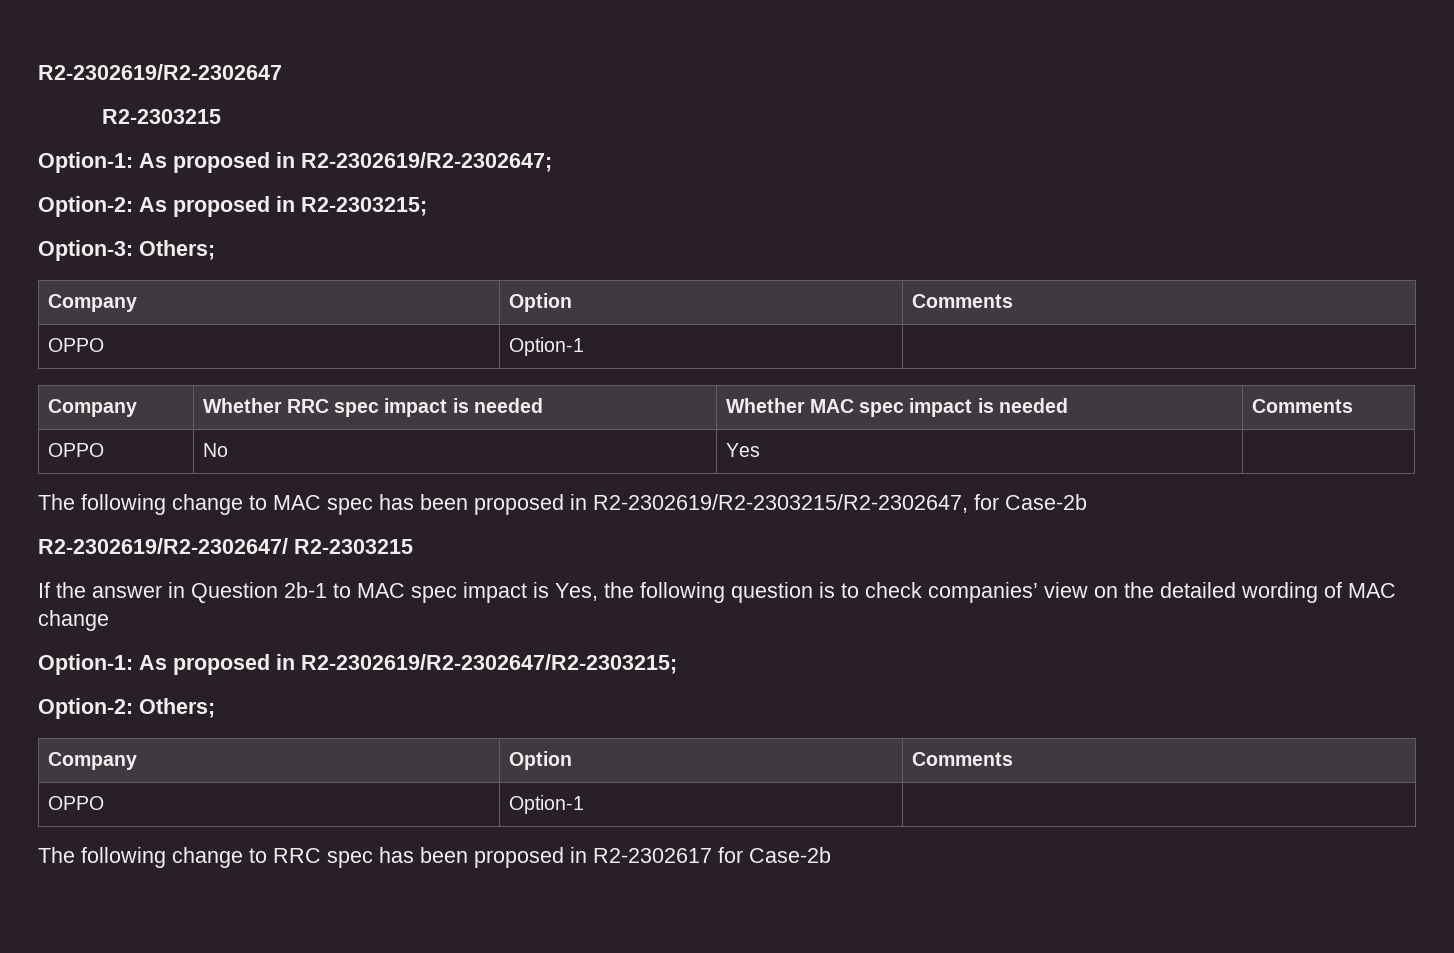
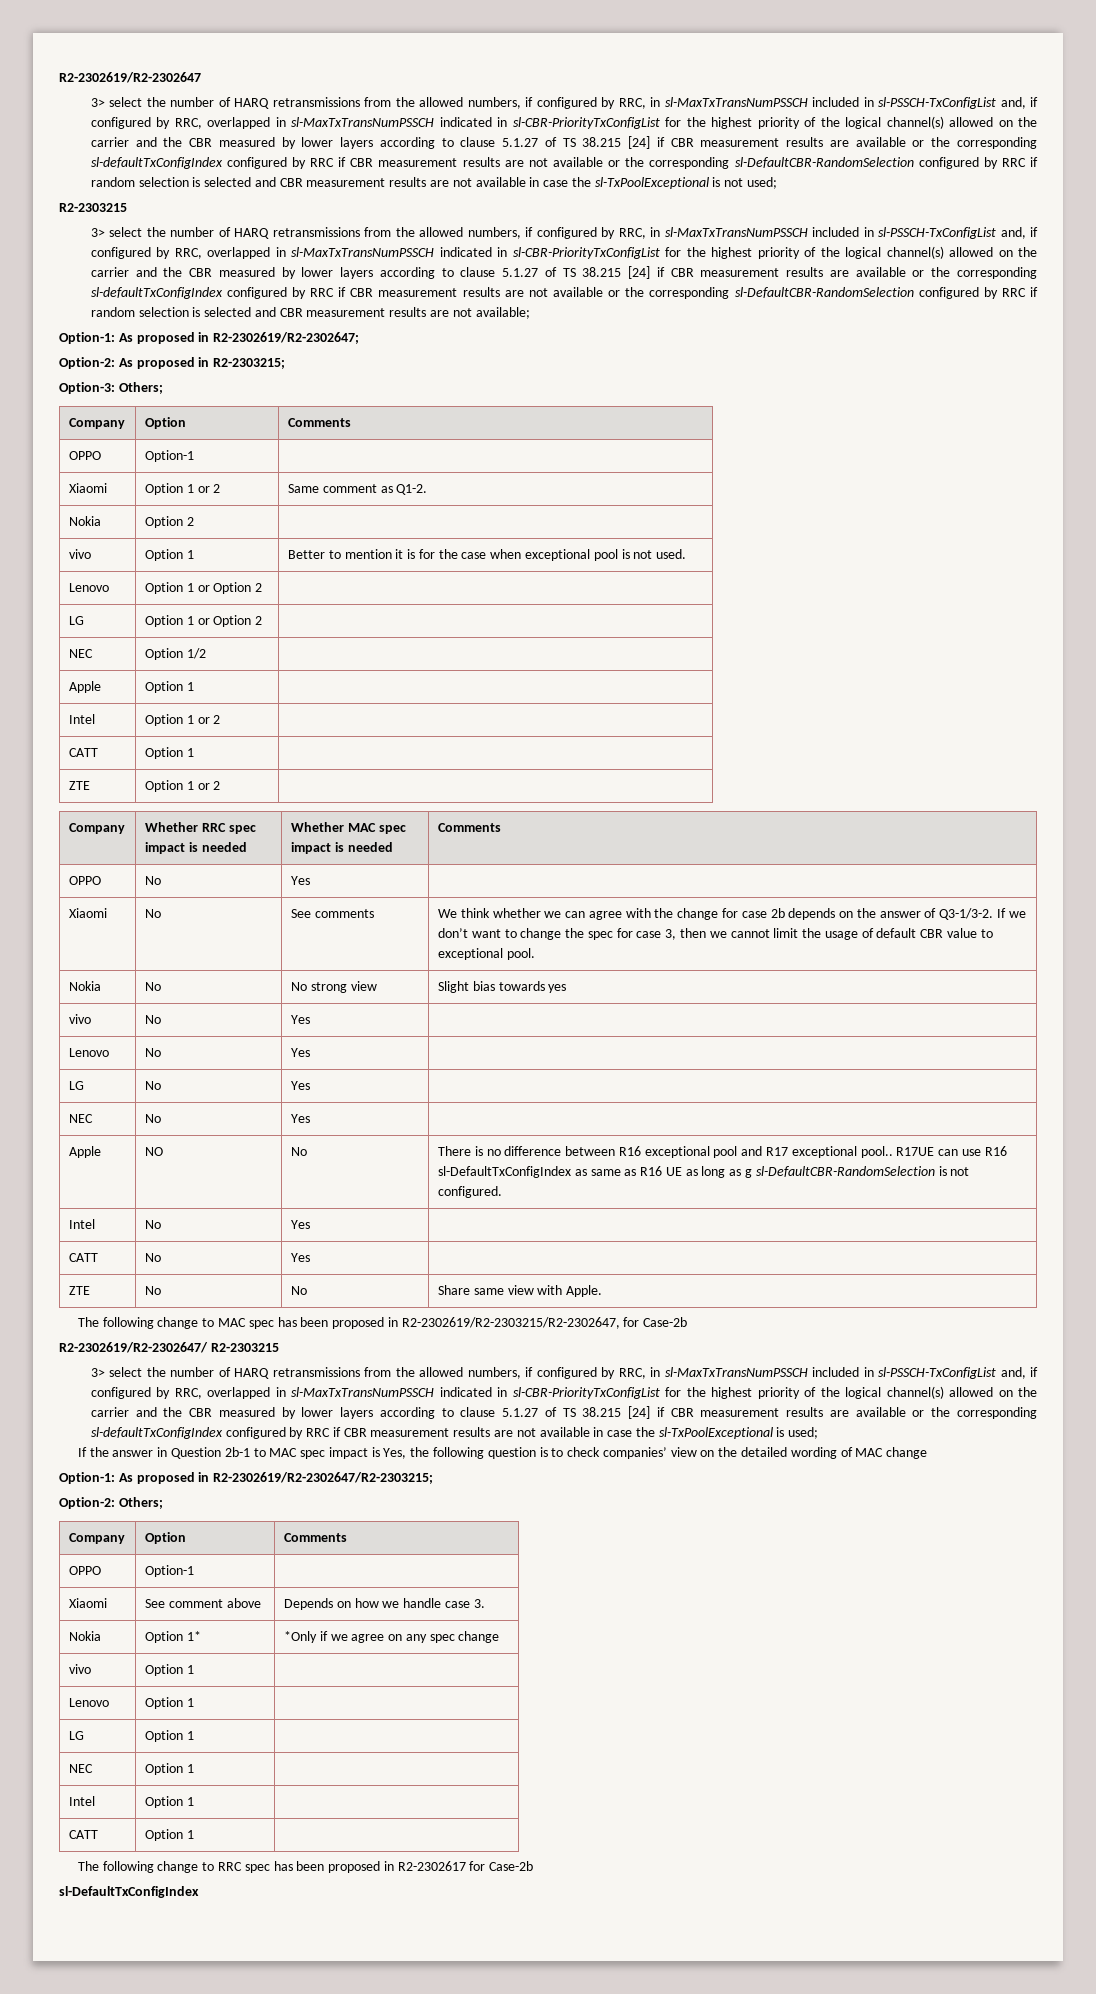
  R2-2302619/R2-2302647
+ 3> select the number of HARQ retransmissions from the allowed numbers, if configured by RRC, in sl-MaxTxTransNumPSSCH included in sl-PSSCH-TxConfigList and, if configured by RRC, overlapped in sl-MaxTxTransNumPSSCH indicated in sl-CBR-PriorityTxConfigList for the highest priority of the logical channel(s) allowed on the carrier and the CBR measured by lower layers according to clause 5.1.27 of TS 38.215 [24] if CBR measurement results are available or the corresponding sl-defaultTxConfigIndex configured by RRC if CBR measurement results are not available or the corresponding sl-DefaultCBR-RandomSelection configured by RRC if random selection is selected and CBR measurement results are not available in case the sl-TxPoolExceptional is not used;
  R2-2303215
+ 3> select the number of HARQ retransmissions from the allowed numbers, if configured by RRC, in sl-MaxTxTransNumPSSCH included in sl-PSSCH-TxConfigList and, if configured by RRC, overlapped in sl-MaxTxTransNumPSSCH indicated in sl-CBR-PriorityTxConfigList for the highest priority of the logical channel(s) allowed on the carrier and the CBR measured by lower layers according to clause 5.1.27 of TS 38.215 [24] if CBR measurement results are available or the corresponding sl-defaultTxConfigIndex configured by RRC if CBR measurement results are not available or the corresponding sl-DefaultCBR-RandomSelection configured by RRC if random selection is selected and CBR measurement results are not available;
+ Xiaomi | Option 1 or 2 | Same comment as Q1-2.
+ Nokia | Option 2 |
+ vivo | Option 1 | Better to mention it is for the case when exceptional pool is not used.
+ Lenovo | Option 1 or Option 2 |
+ LG | Option 1 or Option 2 |
+ NEC | Option 1/2 |
+ Apple | Option 1 |
+ Intel | Option 1 or 2 |
+ CATT | Option 1 |
+ ZTE | Option 1 or 2 |
+ Xiaomi | No | See comments | We think whether we can agree with the change for case 2b depends on the answer of Q3-1/3-2. If we don’t want to change the spec for case 3, then we cannot limit the usage of default CBR value to exceptional pool.
+ Nokia | No | No strong view | Slight bias towards yes
+ vivo | No | Yes |
+ Lenovo | No | Yes |
+ LG | No | Yes |
+ NEC | No | Yes |
+ Apple | NO | No | There is no difference between R16 exceptional pool and R17 exceptional pool.. R17UE can use R16 sl-DefaultTxConfigIndex as same as R16 UE as long as g sl-DefaultCBR-RandomSelection is not configured.
+ Intel | No | Yes |
+ CATT | No | Yes |
+ ZTE | No | No | Share same view with Apple.
+ 3> select the number of HARQ retransmissions from the allowed numbers, if configured by RRC, in sl-MaxTxTransNumPSSCH included in sl-PSSCH-TxConfigList and, if configured by RRC, overlapped in sl-MaxTxTransNumPSSCH indicated in sl-CBR-PriorityTxConfigList for the highest priority of the logical channel(s) allowed on the carrier and the CBR measured by lower layers according to clause 5.1.27 of TS 38.215 [24] if CBR measurement results are available or the corresponding sl-defaultTxConfigIndex configured by RRC if CBR measurement results are not available in case the sl-TxPoolExceptional is used;
+ Xiaomi | See comment above | Depends on how we handle case 3.
+ Nokia | Option 1* | *Only if we agree on any spec change
+ vivo | Option 1 |
+ Lenovo | Option 1 |
+ LG | Option 1 |
+ NEC | Option 1 |
+ Intel | Option 1 |
+ CATT | Option 1 |
  The following change to RRC spec has been proposed in R2-2302617 for Case-2b
+ sl-DefaultTxConfigIndex

